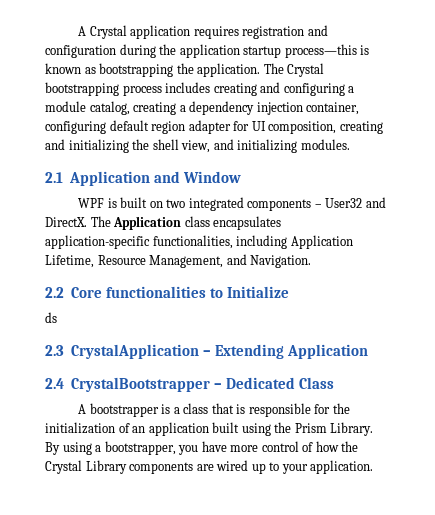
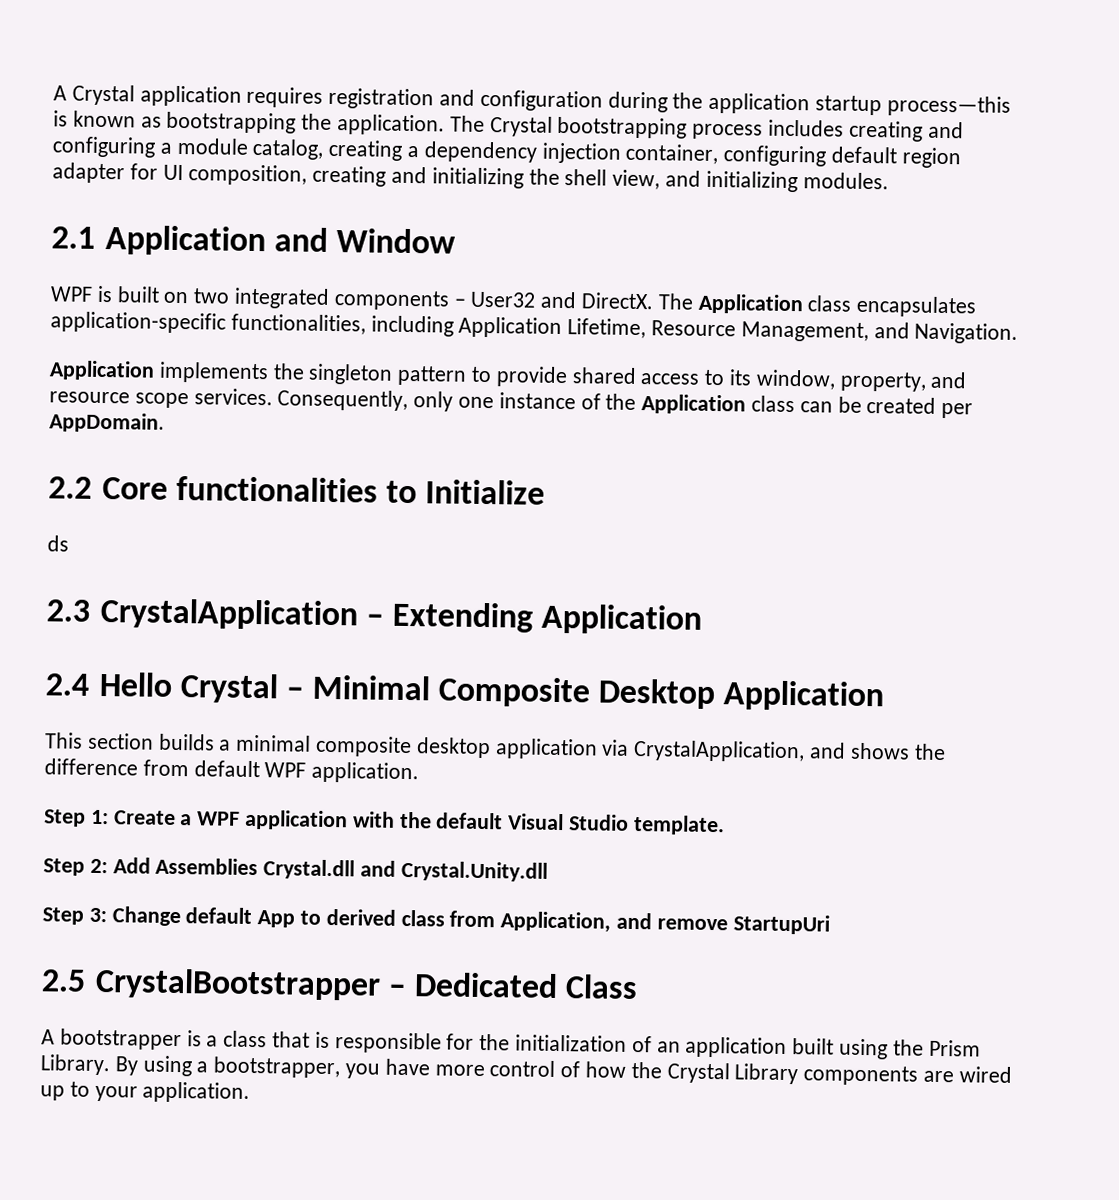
+ Application implements the singleton pattern to provide shared access to its window, property, and resource scope services. Consequently, only one instance of the Application class can be created per AppDomain.
- 2.4 CrystalBootstrapper – Dedicated Class
+ 2.4 Hello Crystal – Minimal Composite Desktop Application
+ This section builds a minimal composite desktop application via CrystalApplication, and shows the difference from default WPF application.
+ Step 1: Create a WPF application with the default Visual Studio template.
+ Step 2: Add Assemblies Crystal.dll and Crystal.Unity.dll
+ Step 3: Change default App to derived class from Application, and remove StartupUri
+ 2.5 CrystalBootstrapper – Dedicated Class

